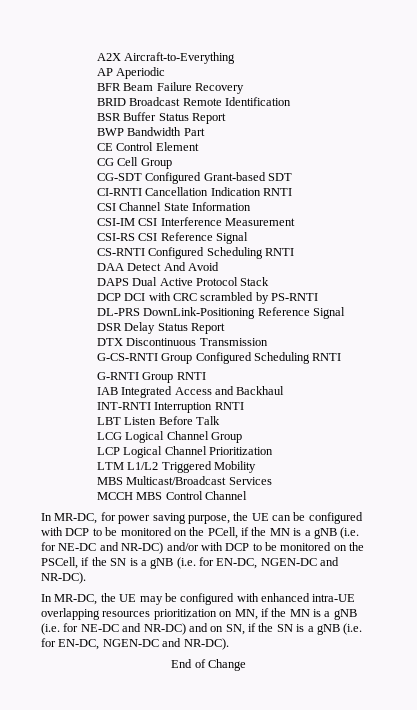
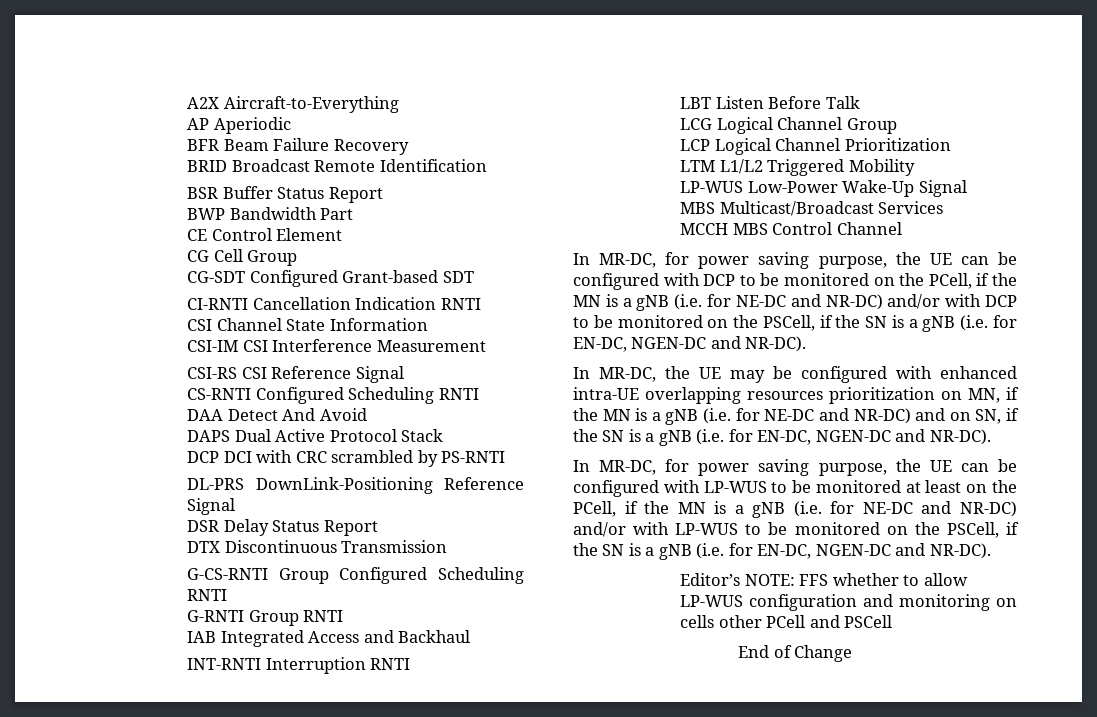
+ LP-WUS Low-Power Wake-Up Signal
+ In MR-DC, for power saving purpose, the UE can be configured with LP-WUS to be monitored at least on the PCell, if the MN is a gNB (i.e. for NE-DC and NR-DC) and/or with LP-WUS to be monitored on the PSCell, if the SN is a gNB (i.e. for EN-DC, NGEN-DC and NR-DC).
+ Editor’s NOTE: FFS whether to allow LP-WUS configuration and monitoring on cells other PCell and PSCell

